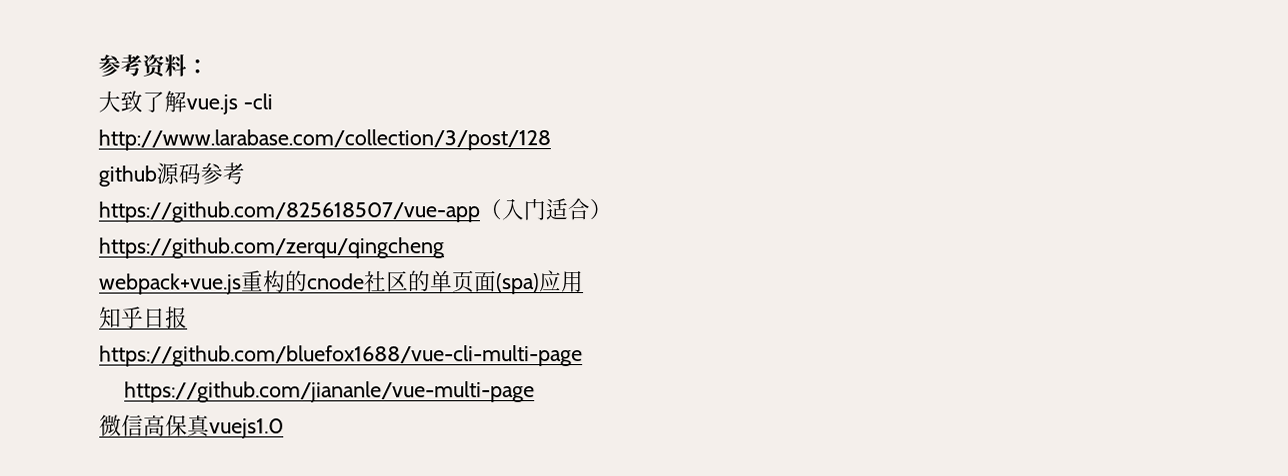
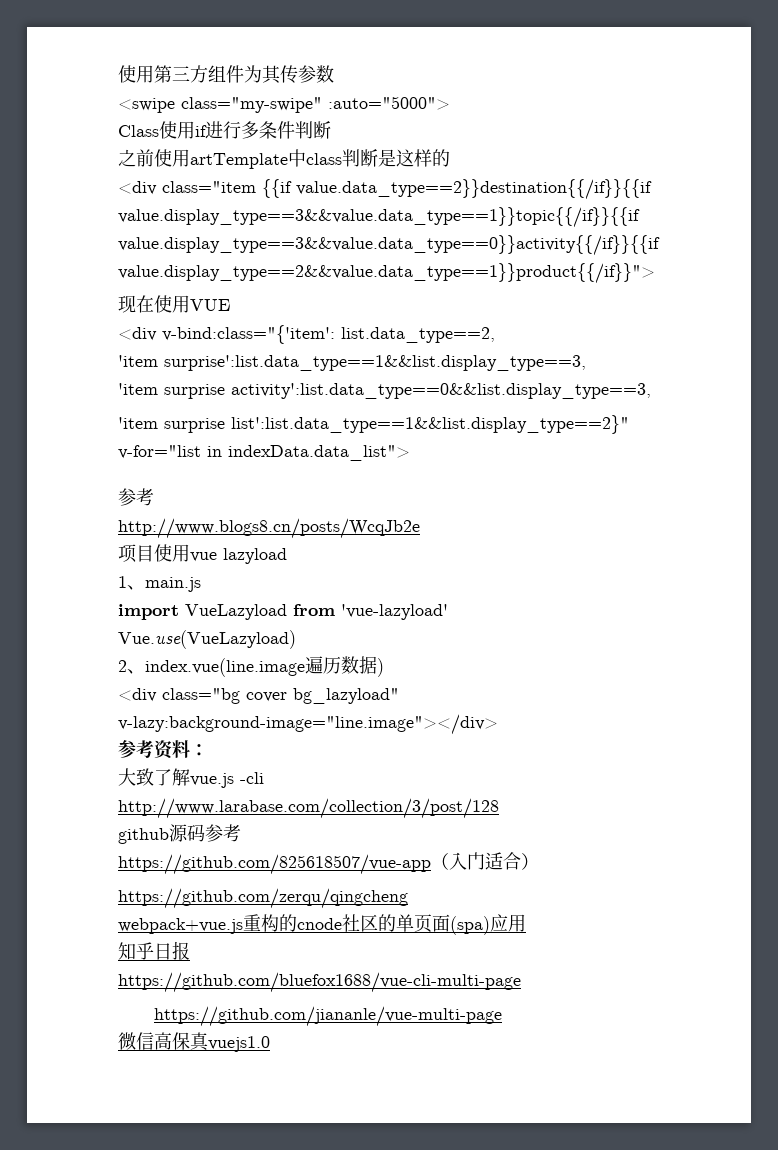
+ 使用第三方组件为其传参数
+ <swipe class="my-swipe" :auto="5000">
+ Class使用if进行多条件判断
+ 之前使用artTemplate中class判断是这样的
+ <div class="item {{if value.data_type==2}}destination{{/if}}{{if value.display_type==3&&value.data_type==1}}topic{{/if}}{{if value.display_type==3&&value.data_type==0}}activity{{/if}}{{if value.display_type==2&&value.data_type==1}}product{{/if}}">
+ 现在使用VUE
+ <div v-bind:class="{'item': list.data_type==2,
+ 'item surprise':list.data_type==1&&list.display_type==3,
+ 'item surprise activity':list.data_type==0&&list.display_type==3,
+ 'item surprise list':list.data_type==1&&list.display_type==2}" v-for="list in indexData.data_list">
+ 参考
+ http://www.blogs8.cn/posts/WcqJb2e
+ 项目使用vue lazyload
+ 1、main.js
+ import VueLazyload from 'vue-lazyload'
+ Vue.use(VueLazyload)
+ 2、index.vue(line.image遍历数据)
+ <div class="bg cover bg_lazyload" v-lazy:background-image="line.image"></div>

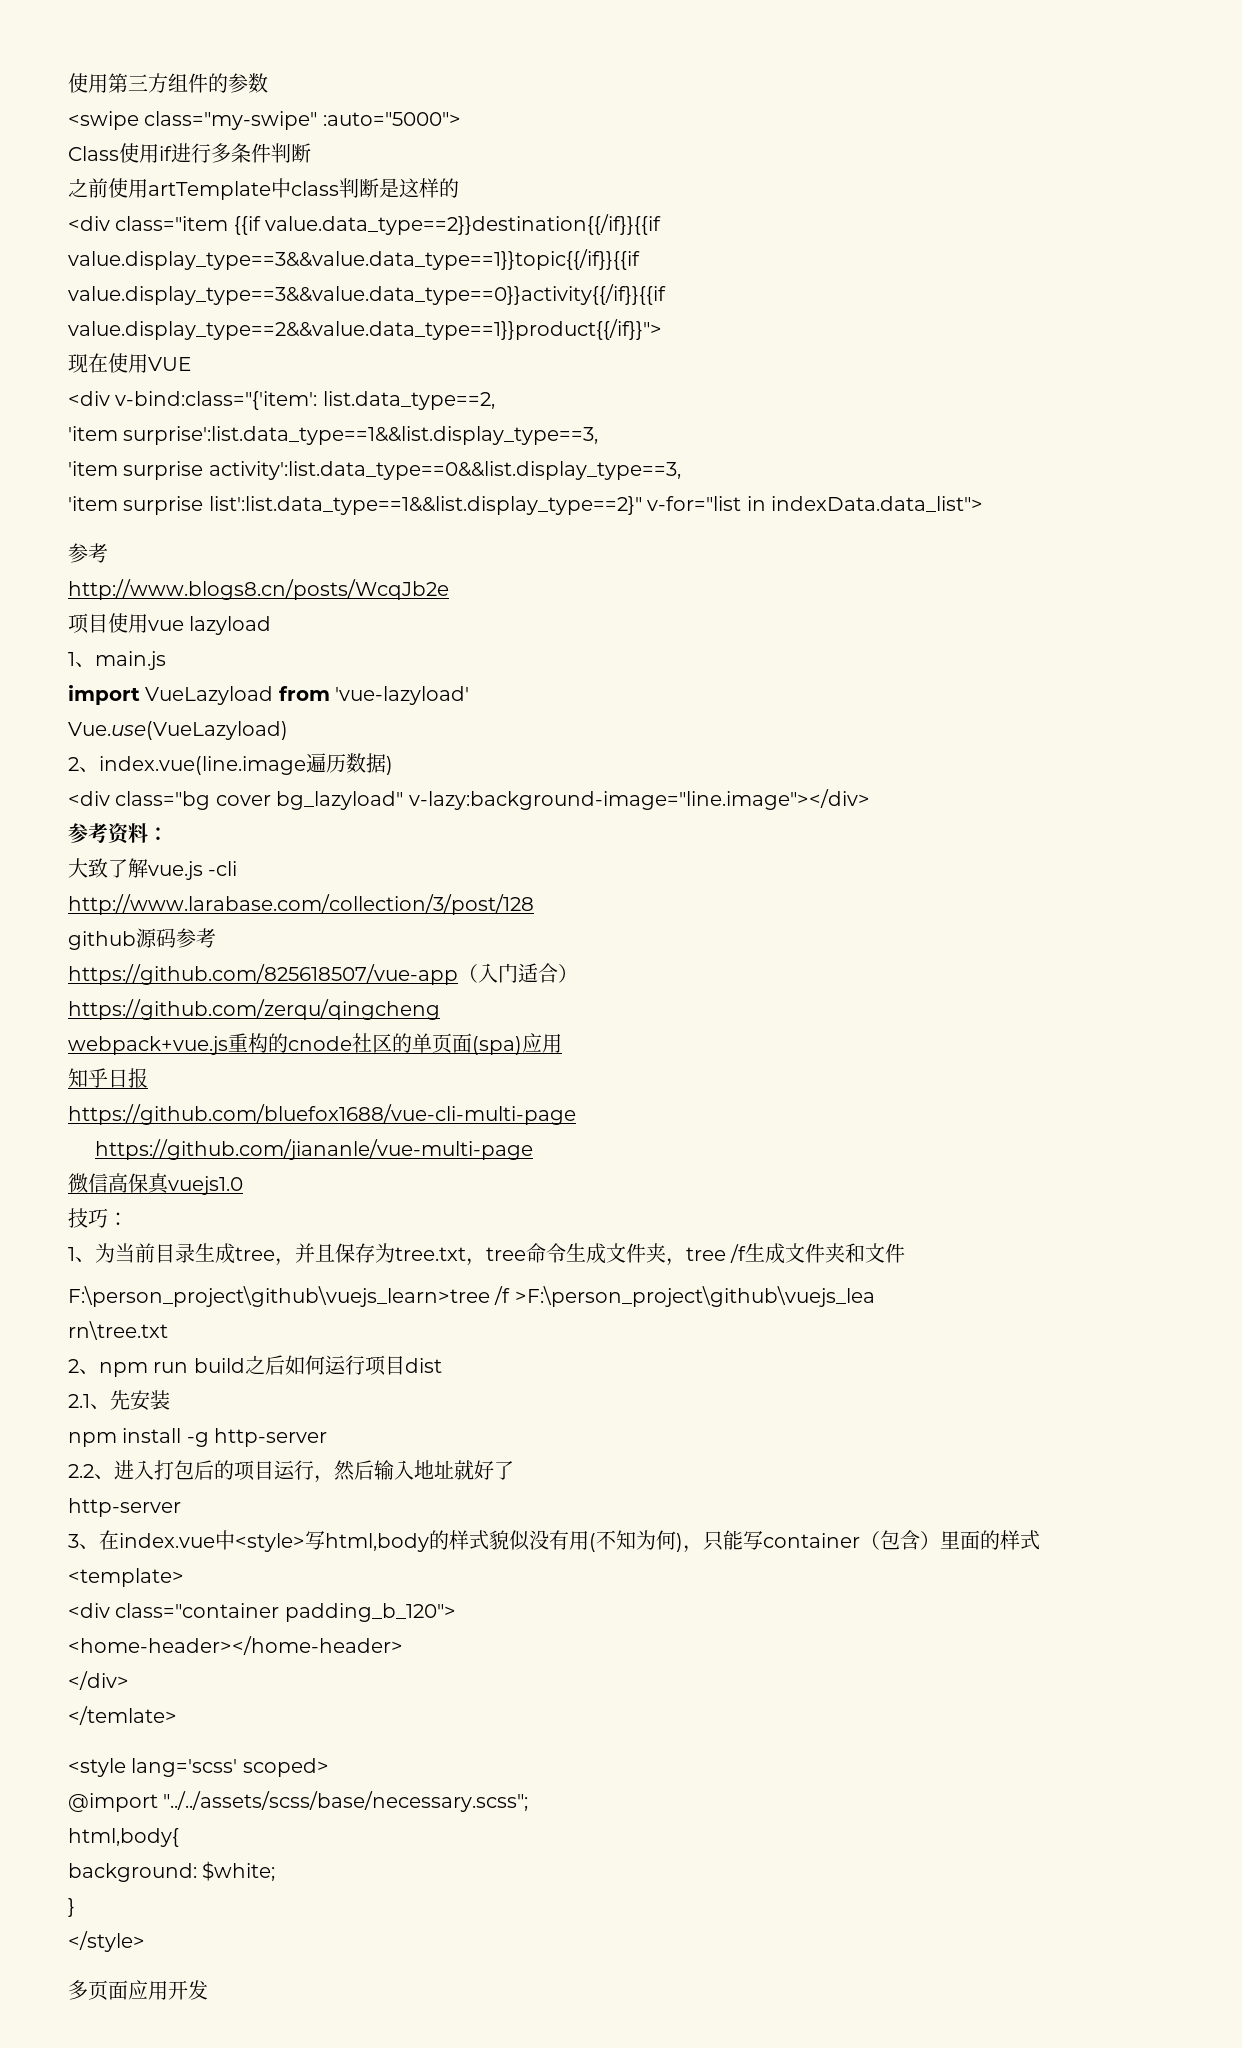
- 使用第三方组件为其传参数
+ 使用第三方组件的参数
+ 技巧：
+ 1、为当前目录生成tree，并且保存为tree.txt，tree命令生成文件夹，tree /f生成文件夹和文件
+ F:\person_project\github\vuejs_learn>tree /f >F:\person_project\github\vuejs_lea
+ rn\tree.txt
+ 2、npm run build之后如何运行项目dist
+ 2.1、先安装
+ npm install -g http-server
+ 2.2、进入打包后的项目运行，然后输入地址就好了
+ http-server
+ 3、在index.vue中<style>写html,body的样式貌似没有用(不知为何)，只能写container（包含）里面的样式
+ <template>
+ <div class="container padding_b_120">
+ <home-header></home-header>
+ </div>
+ </temlate>
+ <style lang='scss' scoped>
+ @import "../../assets/scss/base/necessary.scss";
+ html,body{
+ background: $white;
+ }
+ </style>
+ 多页面应用开发

